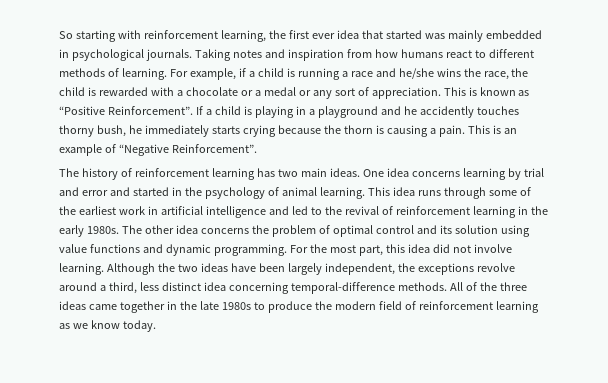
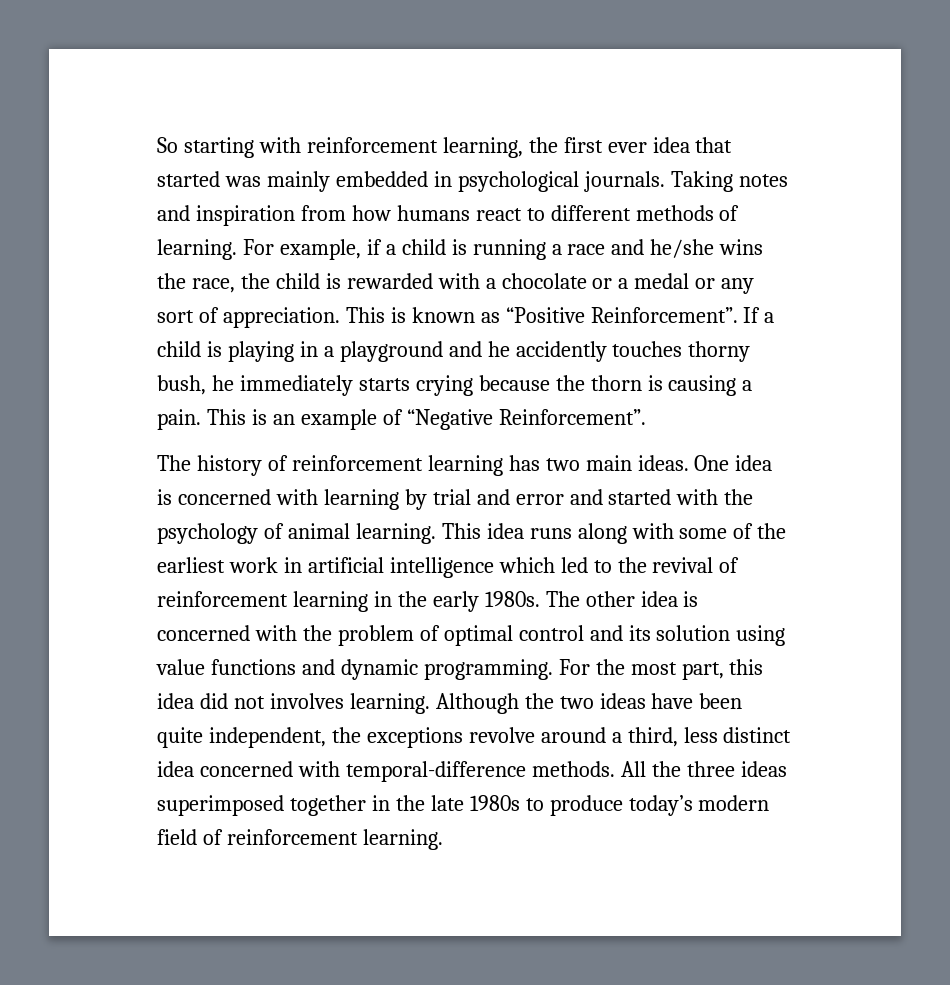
- One idea concerns learning by trial and error and started in the psychology of animal learning.
+ One idea is concerned with learning by trial and error and started with the psychology of animal learning.
- This idea runs through some of the earliest work in artificial intelligence and led to the revival of reinforcement learning in the early 1980s.
+ This idea runs along with some of the earliest work in artificial intelligence which led to the revival of reinforcement learning in the early 1980s.
- The other idea concerns the problem of optimal control and its solution using value functions and dynamic programming.
+ The other idea is concerned with the problem of optimal control and its solution using value functions and dynamic programming.
- For the most part, this idea did not involve learning.
+ For the most part, this idea did not involves learning.
- Although the two ideas have been largely independent, the exceptions revolve around a third, less distinct idea concerning temporal-difference methods.
+ Although the two ideas have been quite independent, the exceptions revolve around a third, less distinct idea concerned with temporal-difference methods.
- All of the three ideas came together in the late 1980s to produce the modern field of reinforcement learning as we know today.
+ All the three ideas superimposed together in the late 1980s to produce today’s modern field of reinforcement learning.

